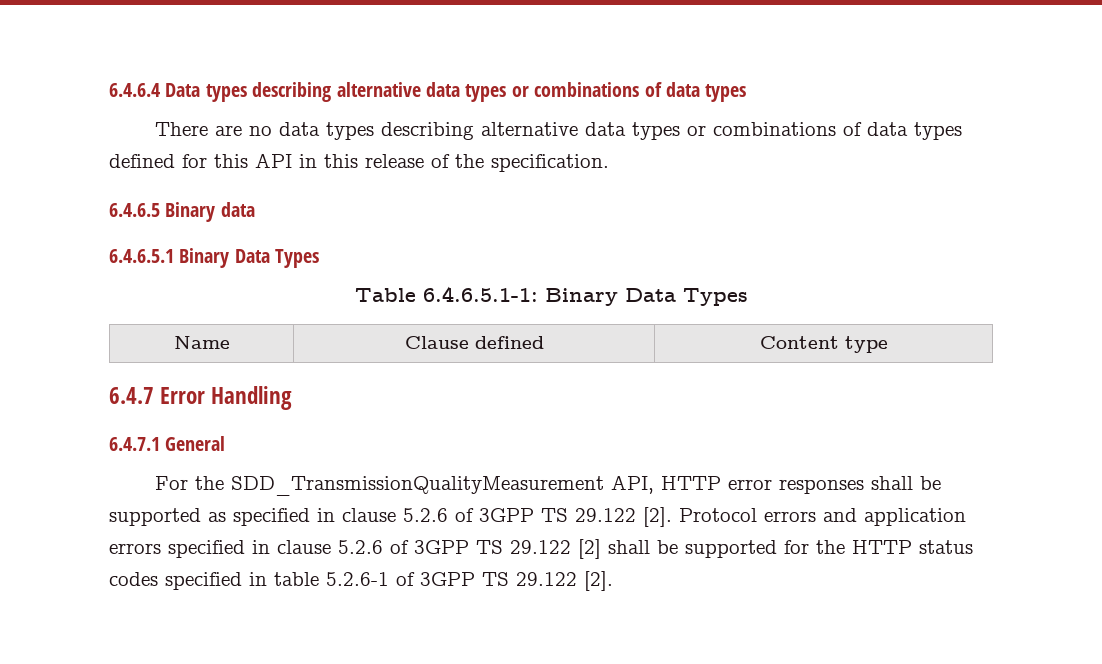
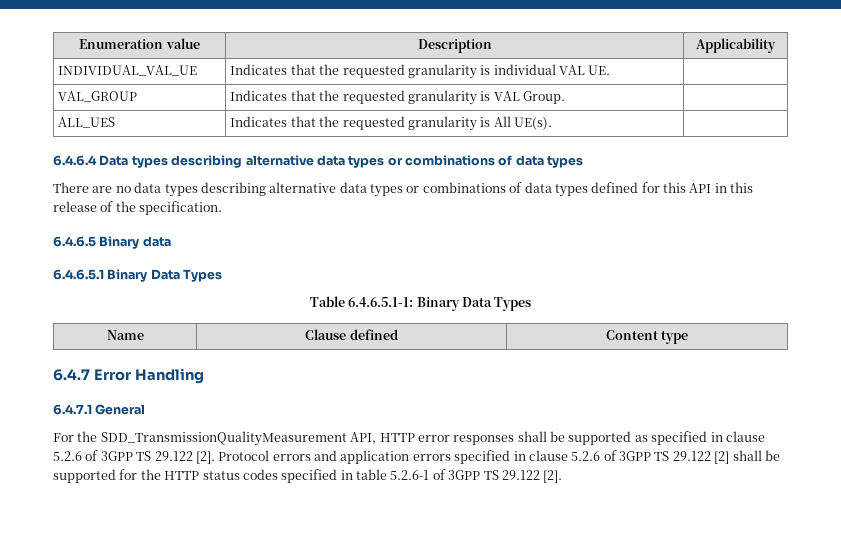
+ Enumeration value | Description | Applicability
+ INDIVIDUAL_VAL_UE | Indicates that the requested granularity is individual VAL UE. |
+ VAL_GROUP | Indicates that the requested granularity is VAL Group. |
+ ALL_UES | Indicates that the requested granularity is All UE(s). |

